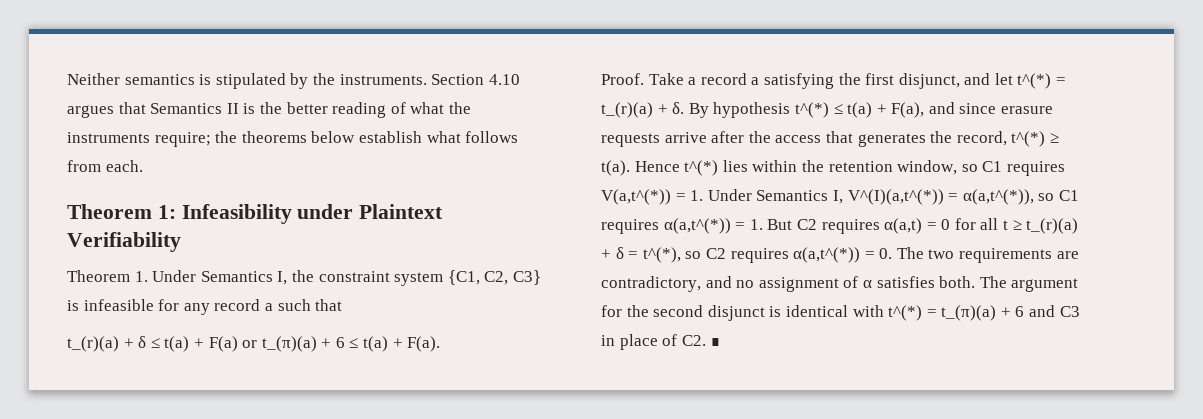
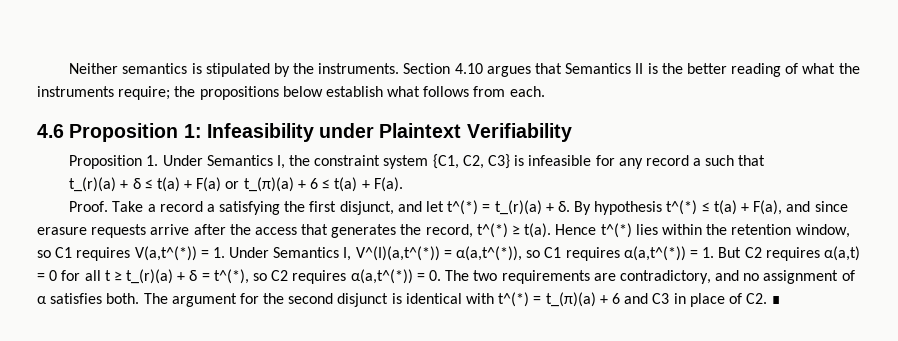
- Section 4.10 argues that Semantics II is the better reading of what the instruments require; the theorems below establish what follows from each.
+ Section 4.10 argues that Semantics II is the better reading of what the instruments require; the propositions below establish what follows from each.
- Theorem 1: Infeasibility under Plaintext Verifiability
+ 4.6 Proposition 1: Infeasibility under Plaintext Verifiability
- Theorem 1. Under Semantics I, the constraint system {C1, C2, C3} is infeasible for any record a such that
+ Proposition 1. Under Semantics I, the constraint system {C1, C2, C3} is infeasible for any record a such that

